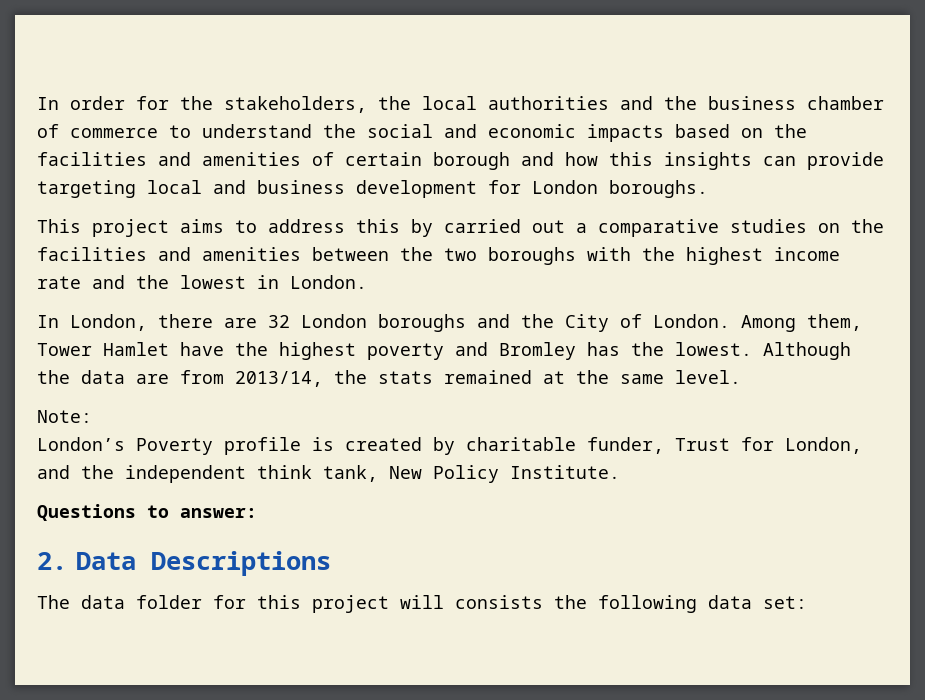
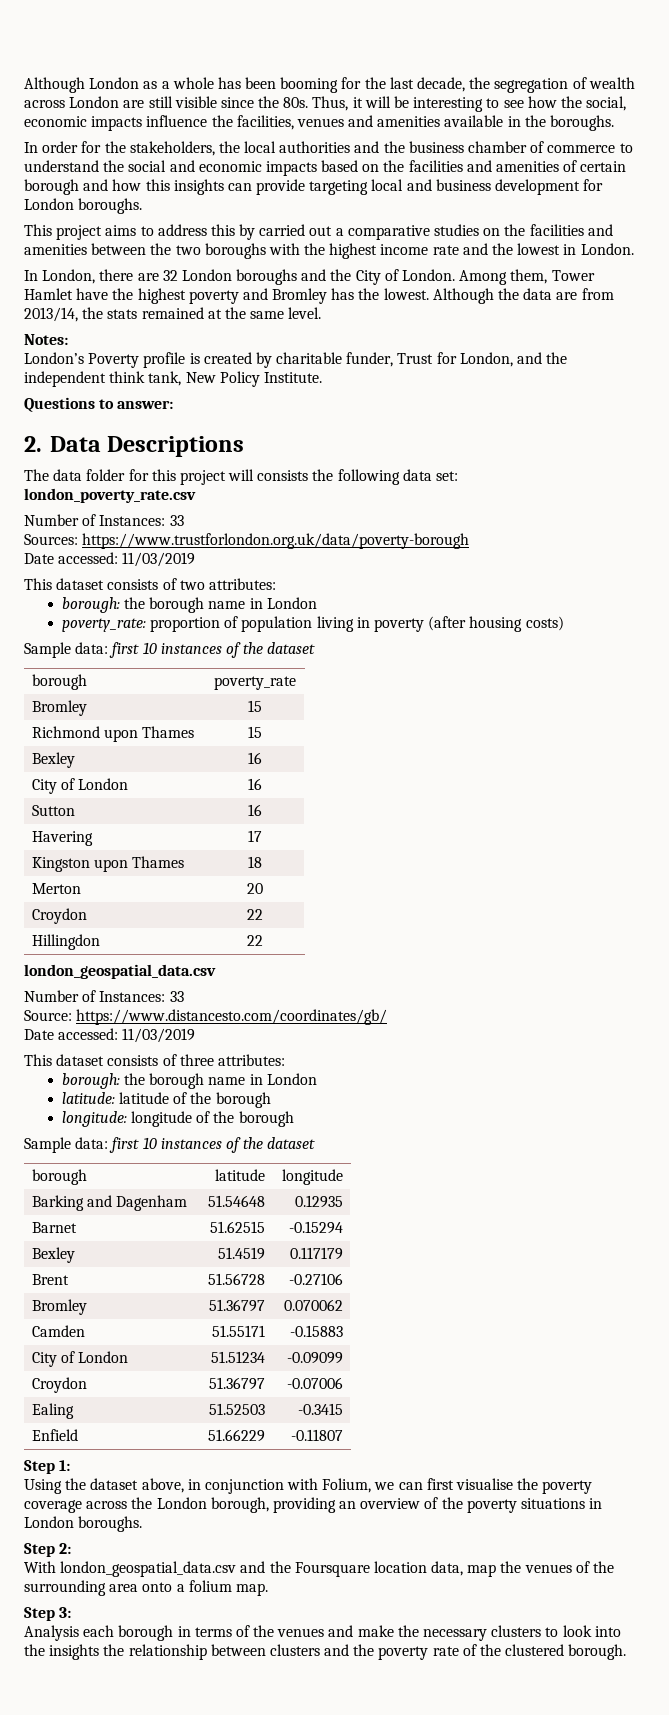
+ Although London as a whole has been booming for the last decade, the segregation of wealth across London are still visible since the 80s. Thus, it will be interesting to see how the social, economic impacts influence the facilities, venues and amenities available in the boroughs.
- Note:
+ Notes:
+ london_poverty_rate.csv
+ Number of Instances: 33
+ Sources: https://www.trustforlondon.org.uk/data/poverty-borough
+ Date accessed: 11/03/2019
+ This dataset consists of two attributes:
+ borough: the borough name in London
+ poverty_rate: proportion of population living in poverty (after housing costs)
+ Sample data: first 10 instances of the dataset
+ borough | poverty_rate
+ Bromley | 15
+ Richmond upon Thames | 15
+ Bexley | 16
+ City of London | 16
+ Sutton | 16
+ Havering | 17
+ Kingston upon Thames | 18
+ Merton | 20
+ Croydon | 22
+ Hillingdon | 22
+ london_geospatial_data.csv
+ Number of Instances: 33
+ Source: https://www.distancesto.com/coordinates/gb/
+ Date accessed: 11/03/2019
+ This dataset consists of three attributes:
+ borough: the borough name in London
+ latitude: latitude of the borough
+ longitude: longitude of the borough
+ Sample data: first 10 instances of the dataset
+ borough | latitude | longitude
+ Barking and Dagenham | 51.54648 | 0.12935
+ Barnet | 51.62515 | -0.15294
+ Bexley | 51.4519 | 0.117179
+ Brent | 51.56728 | -0.27106
+ Bromley | 51.36797 | 0.070062
+ Camden | 51.55171 | -0.15883
+ City of London | 51.51234 | -0.09099
+ Croydon | 51.36797 | -0.07006
+ Ealing | 51.52503 | -0.3415
+ Enfield | 51.66229 | -0.11807
+ Step 1:
+ Using the dataset above, in conjunction with Folium, we can first visualise the poverty coverage across the London borough, providing an overview of the poverty situations in London boroughs.
+ Step 2:
+ With london_geospatial_data.csv and the Foursquare location data, map the venues of the surrounding area onto a folium map.
+ Step 3:
+ Analysis each borough in terms of the venues and make the necessary clusters to look into the insights the relationship between clusters and the poverty rate of the clustered borough.

